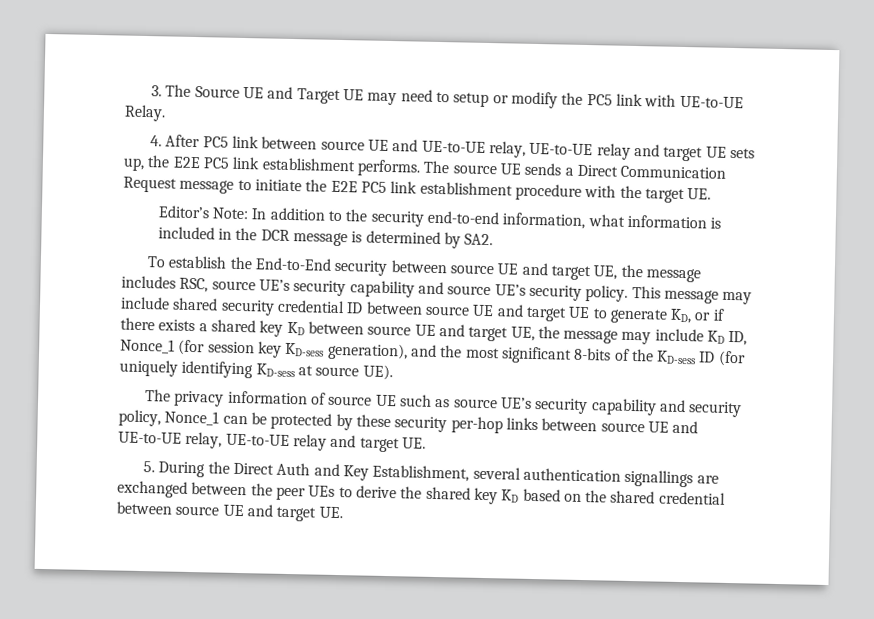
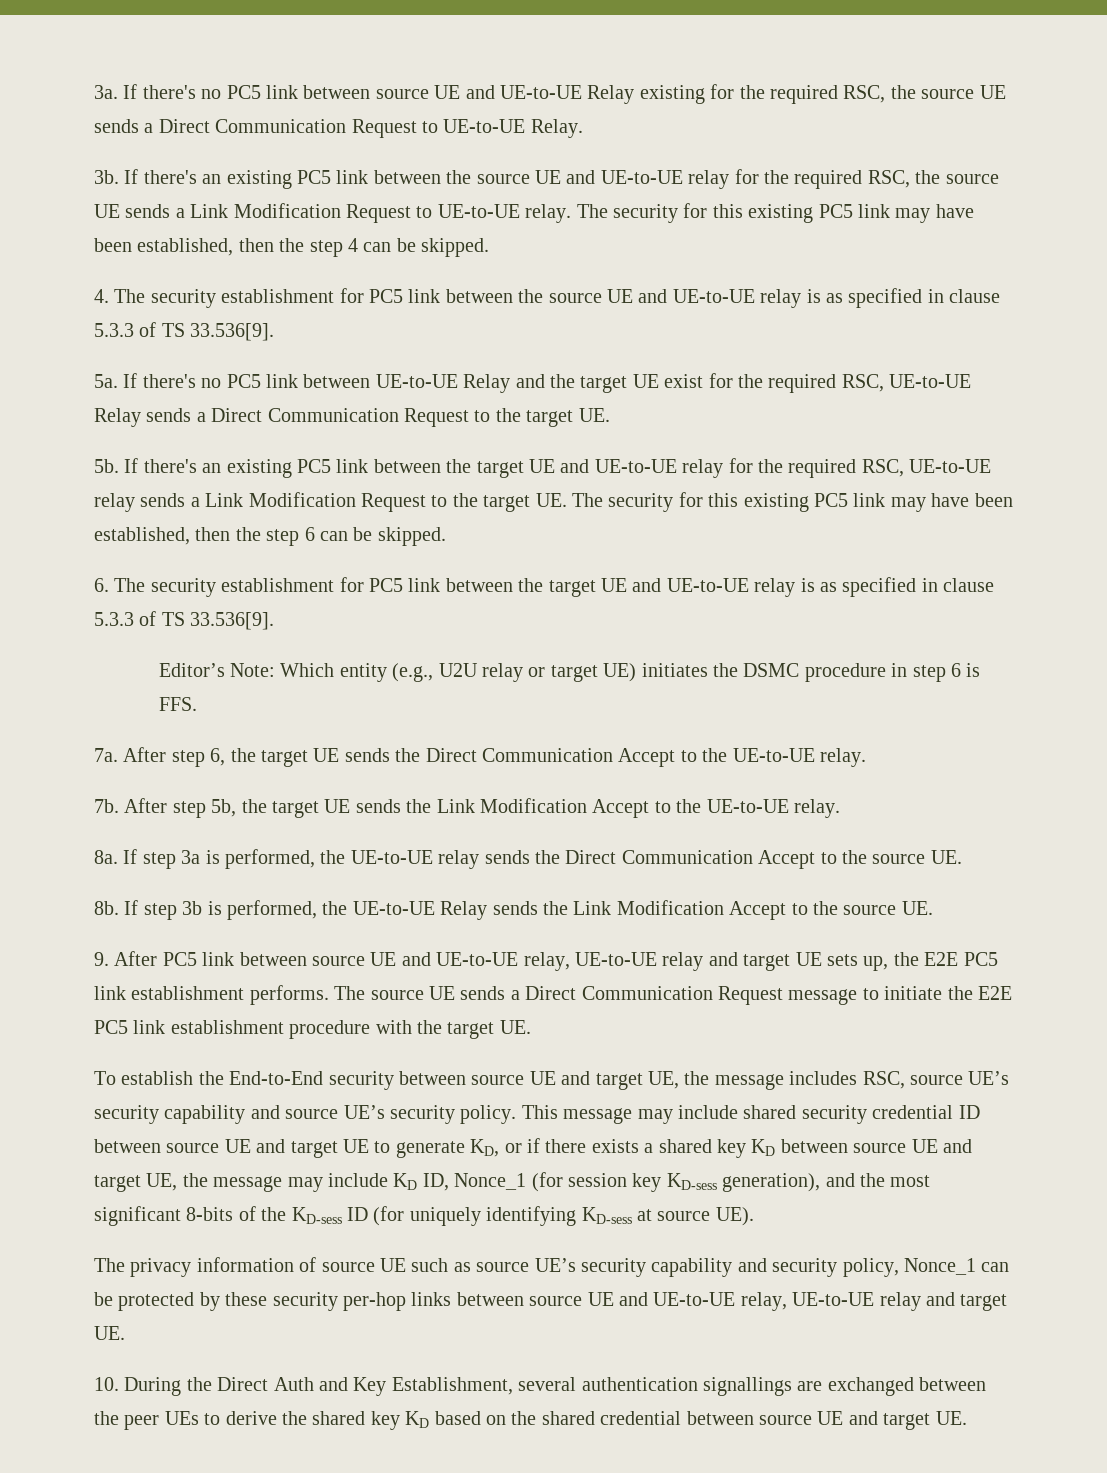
- 3. The Source UE and Target UE may need to setup or modify the PC5 link with UE-to-UE Relay.
- 4. After PC5 link between source UE and UE-to-UE relay, UE-to-UE relay and target UE sets up, the E2E PC5 link establishment performs.
+ 3a. If there's no PC5 link between source UE and UE-to-UE Relay existing for the required RSC, the source UE sends a Direct Communication Request to UE-to-UE Relay.
+ 3b. If there's an existing PC5 link between the source UE and UE-to-UE relay for the required RSC, the source UE sends a Link Modification Request to UE-to-UE relay. The security for this existing PC5 link may have been established, then the step 4 can be skipped.
+ 4. The security establishment for PC5 link between the source UE and UE-to-UE relay is as specified in clause 5.3.3 of TS 33.536[9].
+ 5a. If there's no PC5 link between UE-to-UE Relay and the target UE exist for the required RSC, UE-to-UE Relay sends a Direct Communication Request to the target UE.
+ 5b. If there's an existing PC5 link between the target UE and UE-to-UE relay for the required RSC, UE-to-UE relay sends a Link Modification Request to the target UE. The security for this existing PC5 link may have been established, then the step 6 can be skipped.
+ 6. The security establishment for PC5 link between the target UE and UE-to-UE relay is as specified in clause 5.3.3 of TS 33.536[9].
+ Editor’s Note: Which entity (e.g., U2U relay or target UE) initiates the DSMC procedure in step 6 is FFS.
+ 7a. After step 6, the target UE sends the Direct Communication Accept to the UE-to-UE relay.
+ 7b. After step 5b, the target UE sends the Link Modification Accept to the UE-to-UE relay.
+ 8a. If step 3a is performed, the UE-to-UE relay sends the Direct Communication Accept to the source UE.
+ 8b. If step 3b is performed, the UE-to-UE Relay sends the Link Modification Accept to the source UE.
+ 9. After PC5 link between source UE and UE-to-UE relay, UE-to-UE relay and target UE sets up, the E2E PC5 link establishment performs.
- Editor’s Note: In addition to the security end-to-end information, what information is included in the DCR message is determined by SA2.
- 5. During the Direct Auth and Key Establishment, several authentication signallings are exchanged between the peer UEs to derive the shared key KD based on the shared credential between source UE and target UE.
+ 10. During the Direct Auth and Key Establishment, several authentication signallings are exchanged between the peer UEs to derive the shared key KD based on the shared credential between source UE and target UE.

